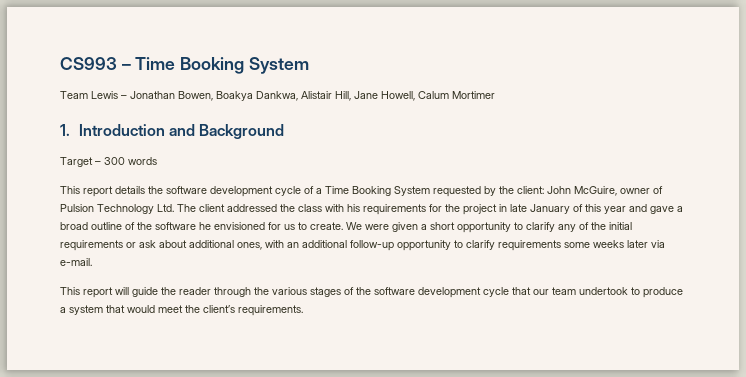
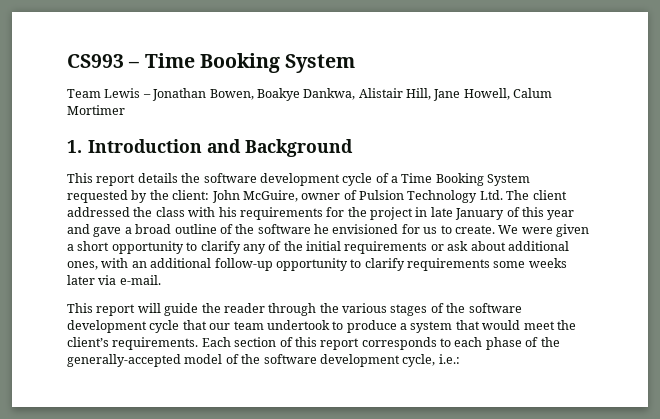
- Team Lewis – Jonathan Bowen, Boakya Dankwa, Alistair Hill, Jane Howell, Calum Mortimer
+ Team Lewis – Jonathan Bowen, Boakye Dankwa, Alistair Hill, Jane Howell, Calum Mortimer
- Target – 300 words
+ Each section of this report corresponds to each phase of the generally-accepted model of the software development cycle, i.e.:

